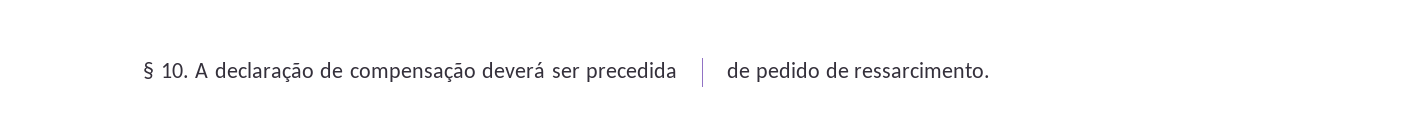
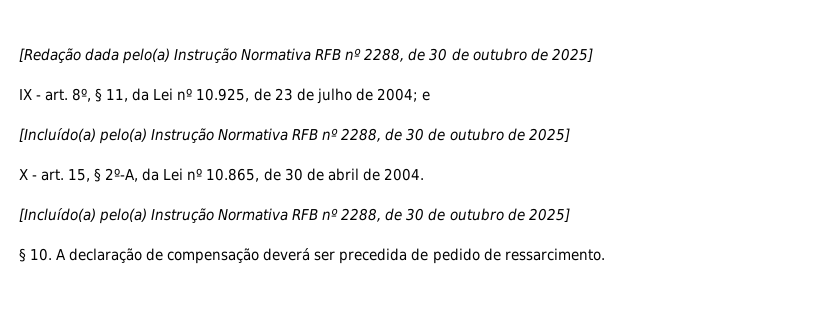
+ [Redação dada pelo(a) Instrução Normativa RFB nº 2288, de 30 de outubro de 2025]
+ IX - art. 8º, § 11, da Lei nº 10.925, de 23 de julho de 2004; e
+ [Incluído(a) pelo(a) Instrução Normativa RFB nº 2288, de 30 de outubro de 2025]
+ X - art. 15, § 2º-A, da Lei nº 10.865, de 30 de abril de 2004.
+ [Incluído(a) pelo(a) Instrução Normativa RFB nº 2288, de 30 de outubro de 2025]

